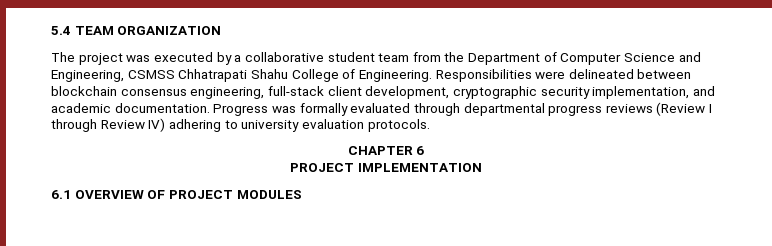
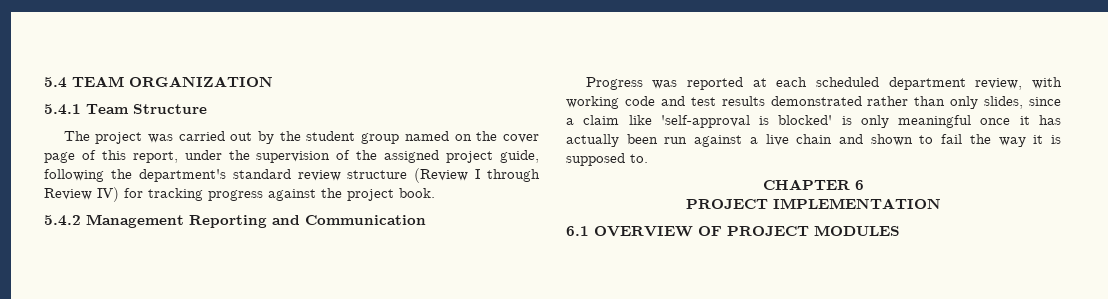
+ 5.4.1 Team Structure
- The project was executed by a collaborative student team from the Department of Computer Science and Engineering, CSMSS Chhatrapati Shahu College of Engineering. Responsibilities were delineated between blockchain consensus engineering, full-stack client development, cryptographic security implementation, and academic documentation. Progress was formally evaluated through departmental progress reviews (Review I through Review IV) adhering to university evaluation protocols.
+ The project was carried out by the student group named on the cover page of this report, under the supervision of the assigned project guide, following the department's standard review structure (Review I through Review IV) for tracking progress against the project book.
+ 5.4.2 Management Reporting and Communication
+ Progress was reported at each scheduled department review, with working code and test results demonstrated rather than only slides, since a claim like 'self-approval is blocked' is only meaningful once it has actually been run against a live chain and shown to fail the way it is supposed to.

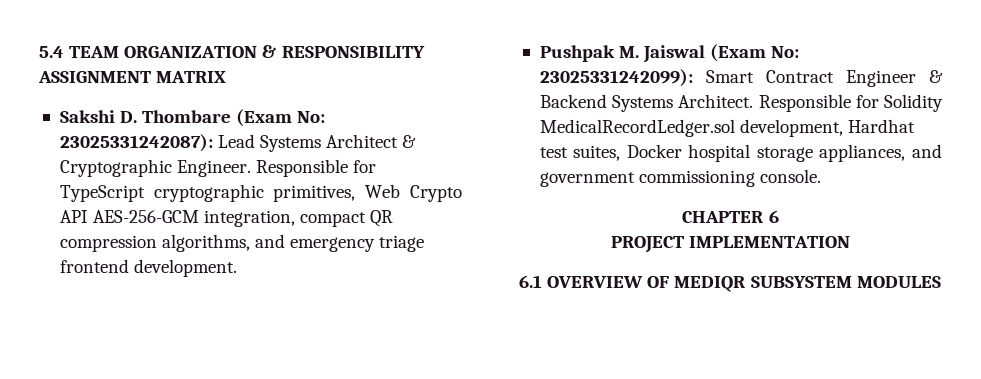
- 5.4 TEAM ORGANIZATION
- 5.4.1 Team Structure
- The project was carried out by the student group named on the cover page of this report, under the supervision of the assigned project guide, following the department's standard review structure (Review I through Review IV) for tracking progress against the project book.
- 5.4.2 Management Reporting and Communication
- Progress was reported at each scheduled department review, with working code and test results demonstrated rather than only slides, since a claim like 'self-approval is blocked' is only meaningful once it has actually been run against a live chain and shown to fail the way it is supposed to.
+ 5.4 TEAM ORGANIZATION & RESPONSIBILITY ASSIGNMENT MATRIX
+ Sakshi D. Thombare (Exam No: 23025331242087): Lead Systems Architect & Cryptographic Engineer. Responsible for TypeScript cryptographic primitives, Web Crypto API AES-256-GCM integration, compact QR compression algorithms, and emergency triage frontend development.
+ Pushpak M. Jaiswal (Exam No: 23025331242099): Smart Contract Engineer & Backend Systems Architect. Responsible for Solidity MedicalRecordLedger.sol development, Hardhat test suites, Docker hospital storage appliances, and government commissioning console.
- 6.1 OVERVIEW OF PROJECT MODULES
+ 6.1 OVERVIEW OF MEDIQR SUBSYSTEM MODULES

